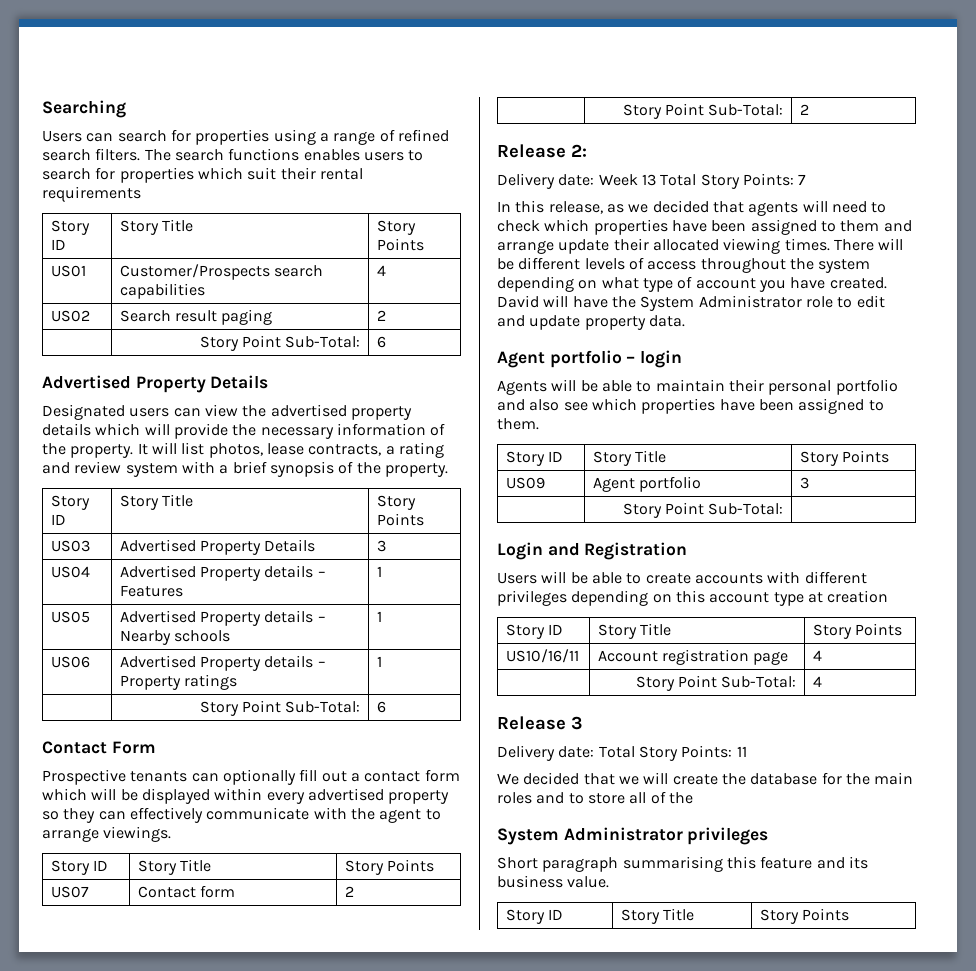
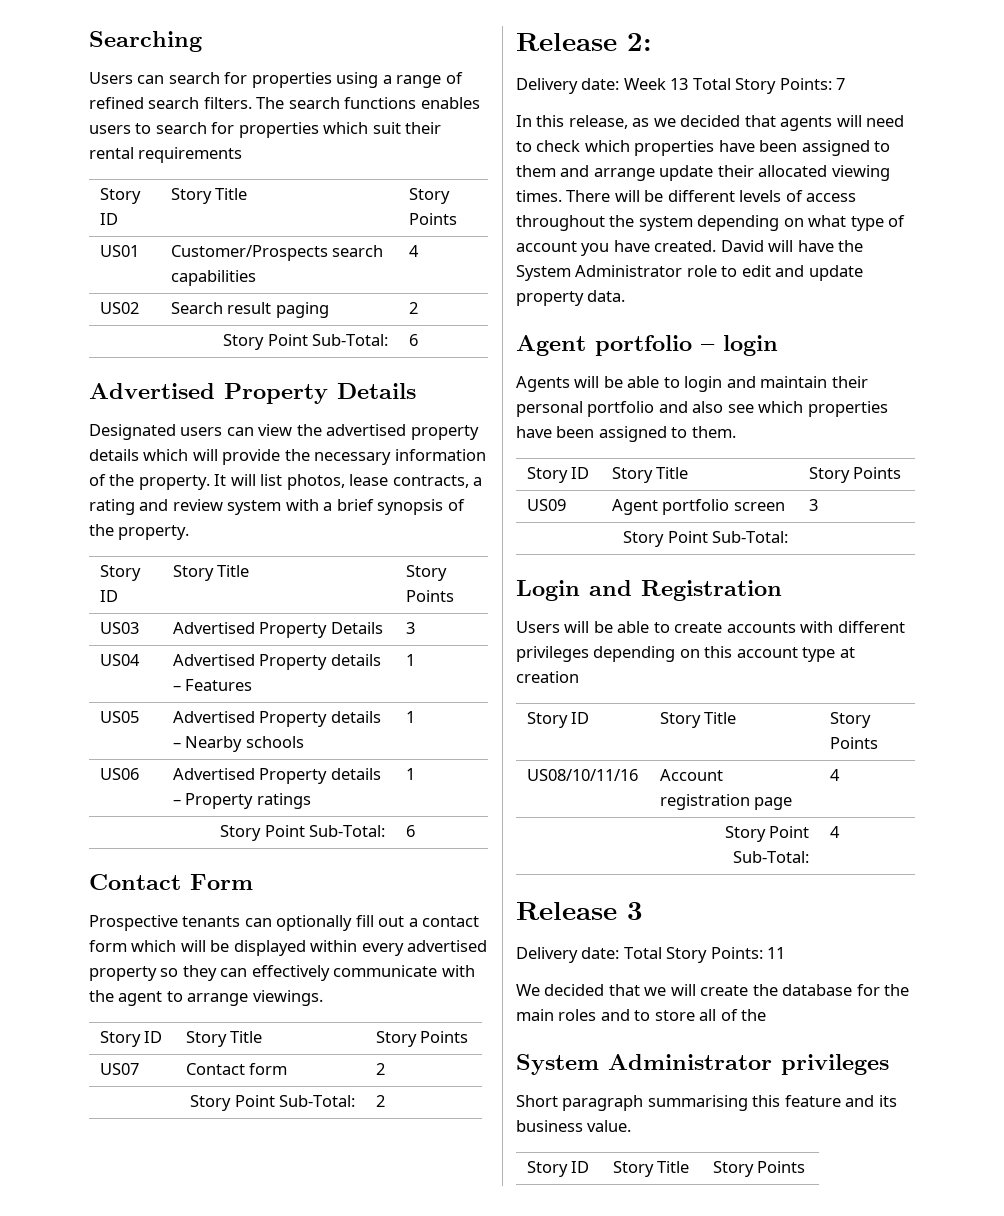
- Agents will be able to maintain their personal portfolio and also see which properties have been assigned to them.
+ Agents will be able to login and maintain their personal portfolio and also see which properties have been assigned to them.
- US09 | Agent portfolio | 3
+ US09 | Agent portfolio screen | 3
- US10/16/11 | Account registration page | 4
+ US08/10/11/16 | Account registration page | 4

